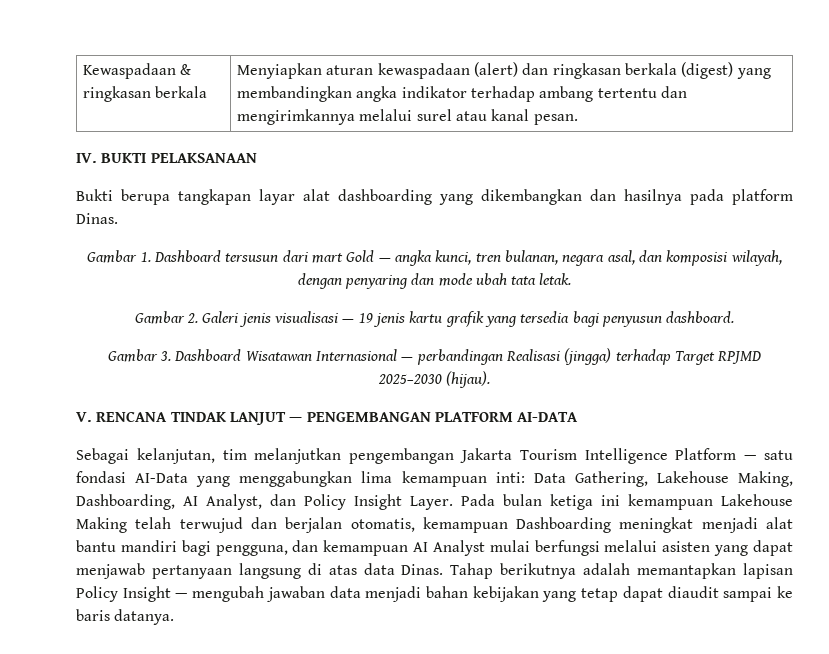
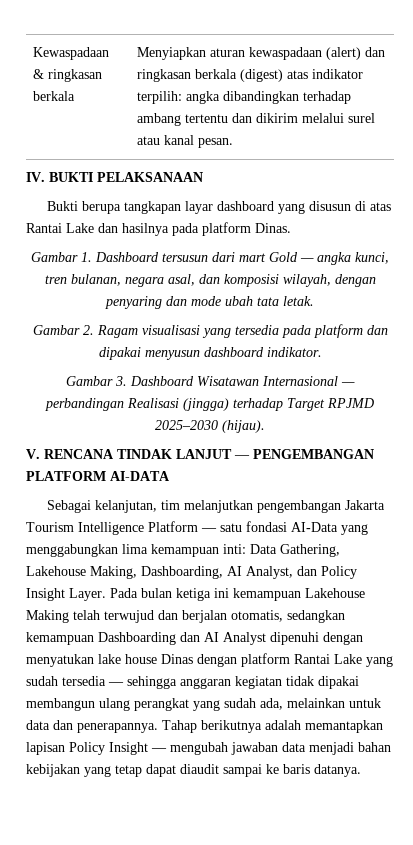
- Kewaspadaan & ringkasan berkala | Menyiapkan aturan kewaspadaan (alert) dan ringkasan berkala (digest) yang membandingkan angka indikator terhadap ambang tertentu dan mengirimkannya melalui surel atau kanal pesan.
+ Kewaspadaan & ringkasan berkala | Menyiapkan aturan kewaspadaan (alert) dan ringkasan berkala (digest) atas indikator terpilih: angka dibandingkan terhadap ambang tertentu dan dikirim melalui surel atau kanal pesan.
- Bukti berupa tangkapan layar alat dashboarding yang dikembangkan dan hasilnya pada platform Dinas.
+ Bukti berupa tangkapan layar dashboard yang disusun di atas Rantai Lake dan hasilnya pada platform Dinas.
- Gambar 2. Galeri jenis visualisasi — 19 jenis kartu grafik yang tersedia bagi penyusun dashboard.
+ Gambar 2. Ragam visualisasi yang tersedia pada platform dan dipakai menyusun dashboard indikator.
- Pada bulan ketiga ini kemampuan Lakehouse Making telah terwujud dan berjalan otomatis, kemampuan Dashboarding meningkat menjadi alat bantu mandiri bagi pengguna, dan kemampuan AI Analyst mulai berfungsi melalui asisten yang dapat menjawab pertanyaan langsung di atas data Dinas.
+ Pada bulan ketiga ini kemampuan Lakehouse Making telah terwujud dan berjalan otomatis, sedangkan kemampuan Dashboarding dan AI Analyst dipenuhi dengan menyatukan lake house Dinas dengan platform Rantai Lake yang sudah tersedia — sehingga anggaran kegiatan tidak dipakai membangun ulang perangkat yang sudah ada, melainkan untuk data dan penerapannya.

